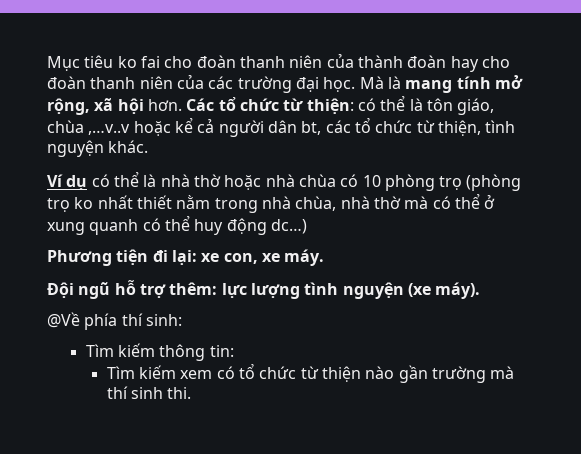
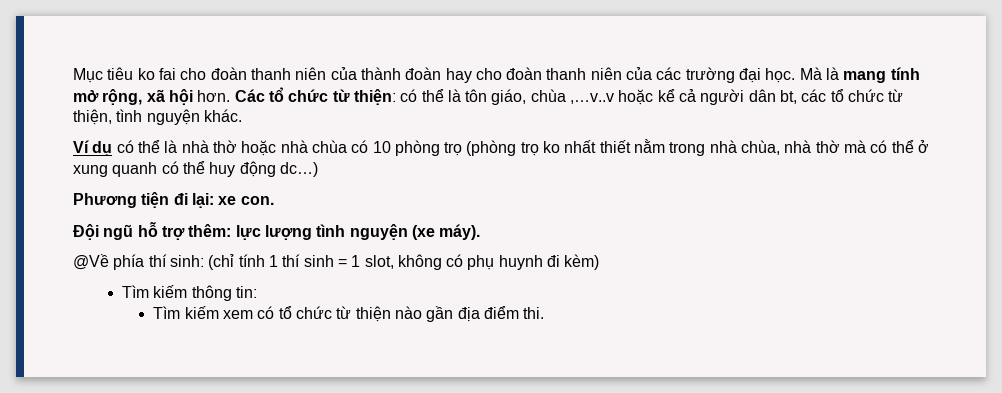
- Phương tiện đi lại: xe con, xe máy.
+ Phương tiện đi lại: xe con.
- @Về phía thí sinh:
+ @Về phía thí sinh: (chỉ tính 1 thí sinh = 1 slot, không có phụ huynh đi kèm)
- Tìm kiếm xem có tổ chức từ thiện nào gần trường mà thí sinh thi.
+ Tìm kiếm xem có tổ chức từ thiện nào gần địa điểm thi.

